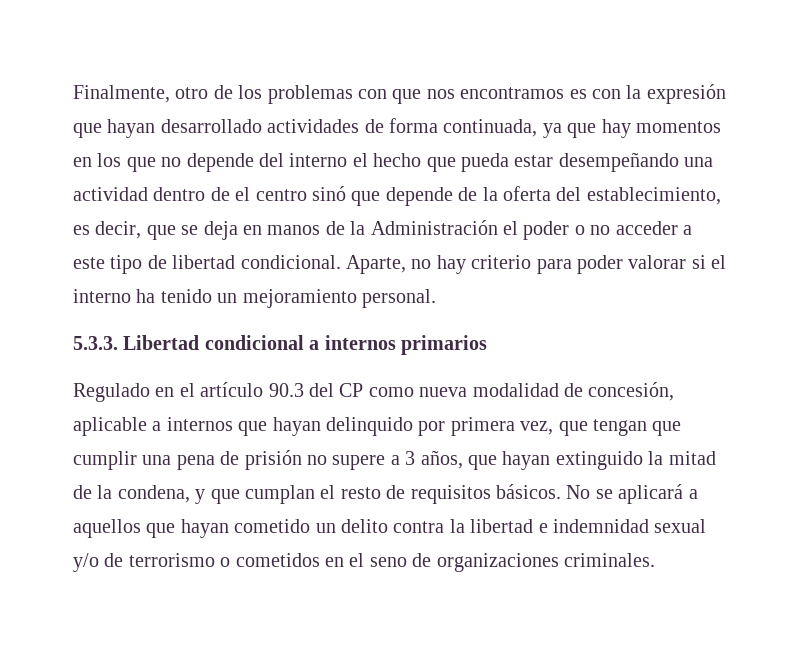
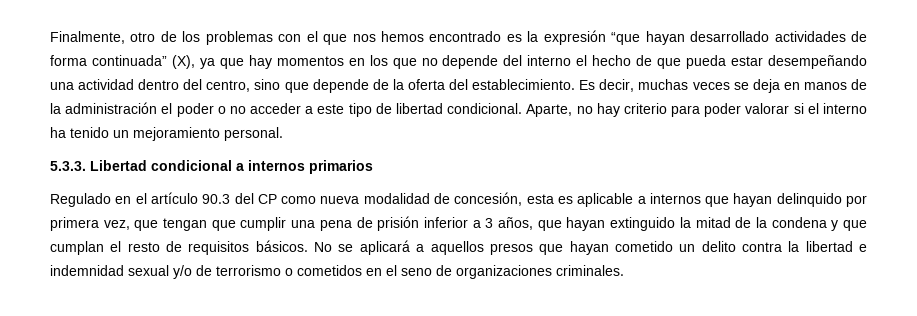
- Finalmente, otro de los problemas con que nos encontramos es con la expresión que hayan desarrollado actividades de forma continuada, ya que hay momentos en los que no depende del interno el hecho que pueda estar desempeñando una actividad dentro de el centro sinó que depende de la oferta del establecimiento, es decir, que se deja en manos de la Administración el poder o no acceder a este tipo de libertad condicional.
+ Finalmente, otro de los problemas con el que nos hemos encontrado es la expresión “que hayan desarrollado actividades de forma continuada” (X), ya que hay momentos en los que no depende del interno el hecho de que pueda estar desempeñando una actividad dentro del centro, sino que depende de la oferta del establecimiento. Es decir, muchas veces se deja en manos de la administración el poder o no acceder a este tipo de libertad condicional.
- Regulado en el artículo 90.3 del CP como nueva modalidad de concesión, aplicable a internos que hayan delinquido por primera vez, que tengan que cumplir una pena de prisión no supere a 3 años, que hayan extinguido la mitad de la condena, y que cumplan el resto de requisitos básicos.
+ Regulado en el artículo 90.3 del CP como nueva modalidad de concesión, esta es aplicable a internos que hayan delinquido por primera vez, que tengan que cumplir una pena de prisión inferior a 3 años, que hayan extinguido la mitad de la condena y que cumplan el resto de requisitos básicos.
- No se aplicará a aquellos que hayan cometido un delito contra la libertad e indemnidad sexual y/o de terrorismo o cometidos en el seno de organizaciones criminales.
+ No se aplicará a aquellos presos que hayan cometido un delito contra la libertad e indemnidad sexual y/o de terrorismo o cometidos en el seno de organizaciones criminales.

